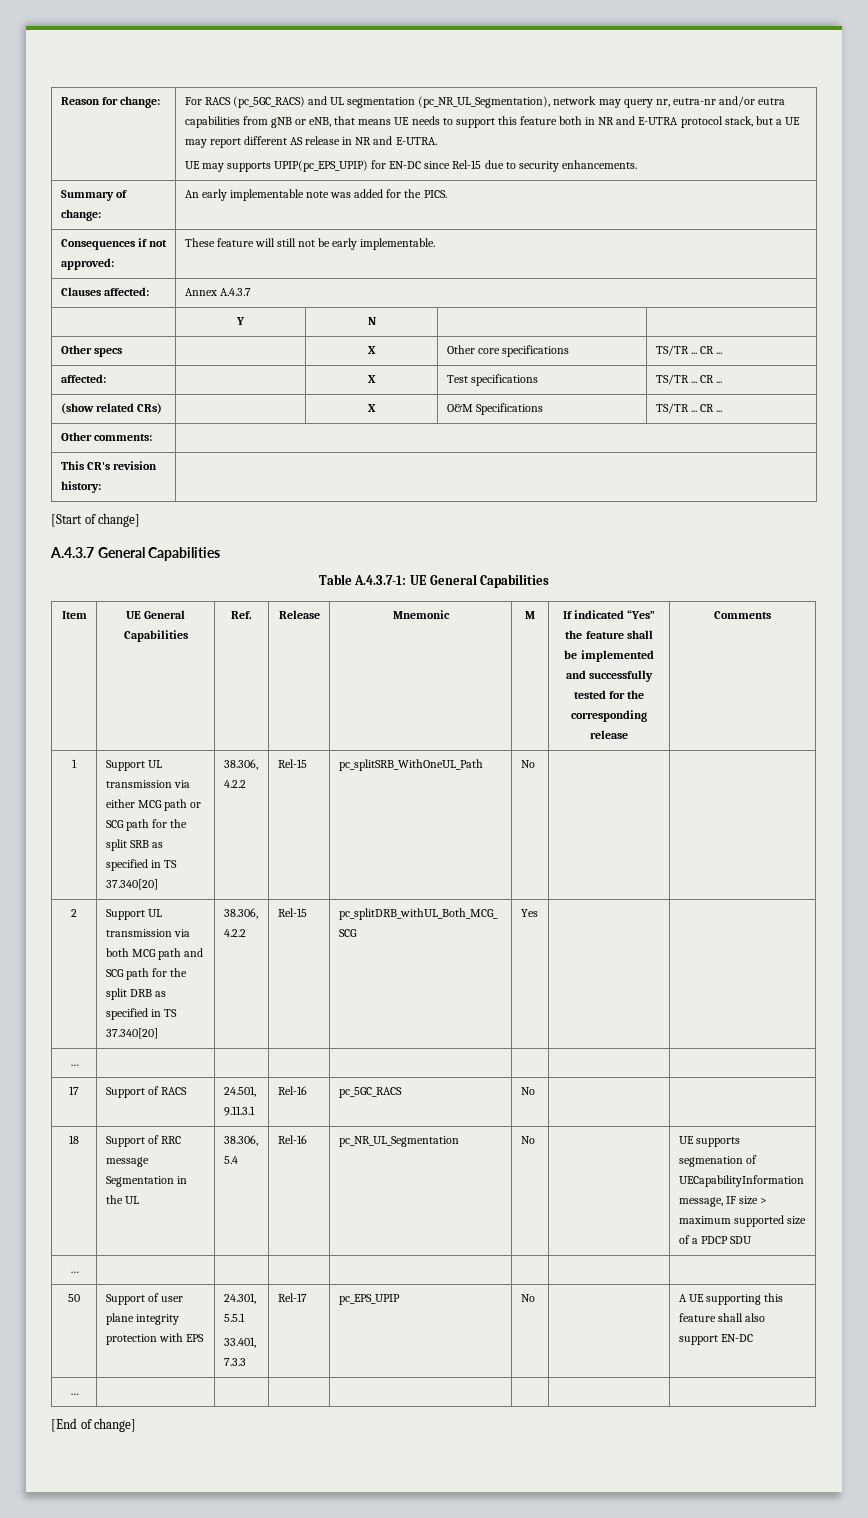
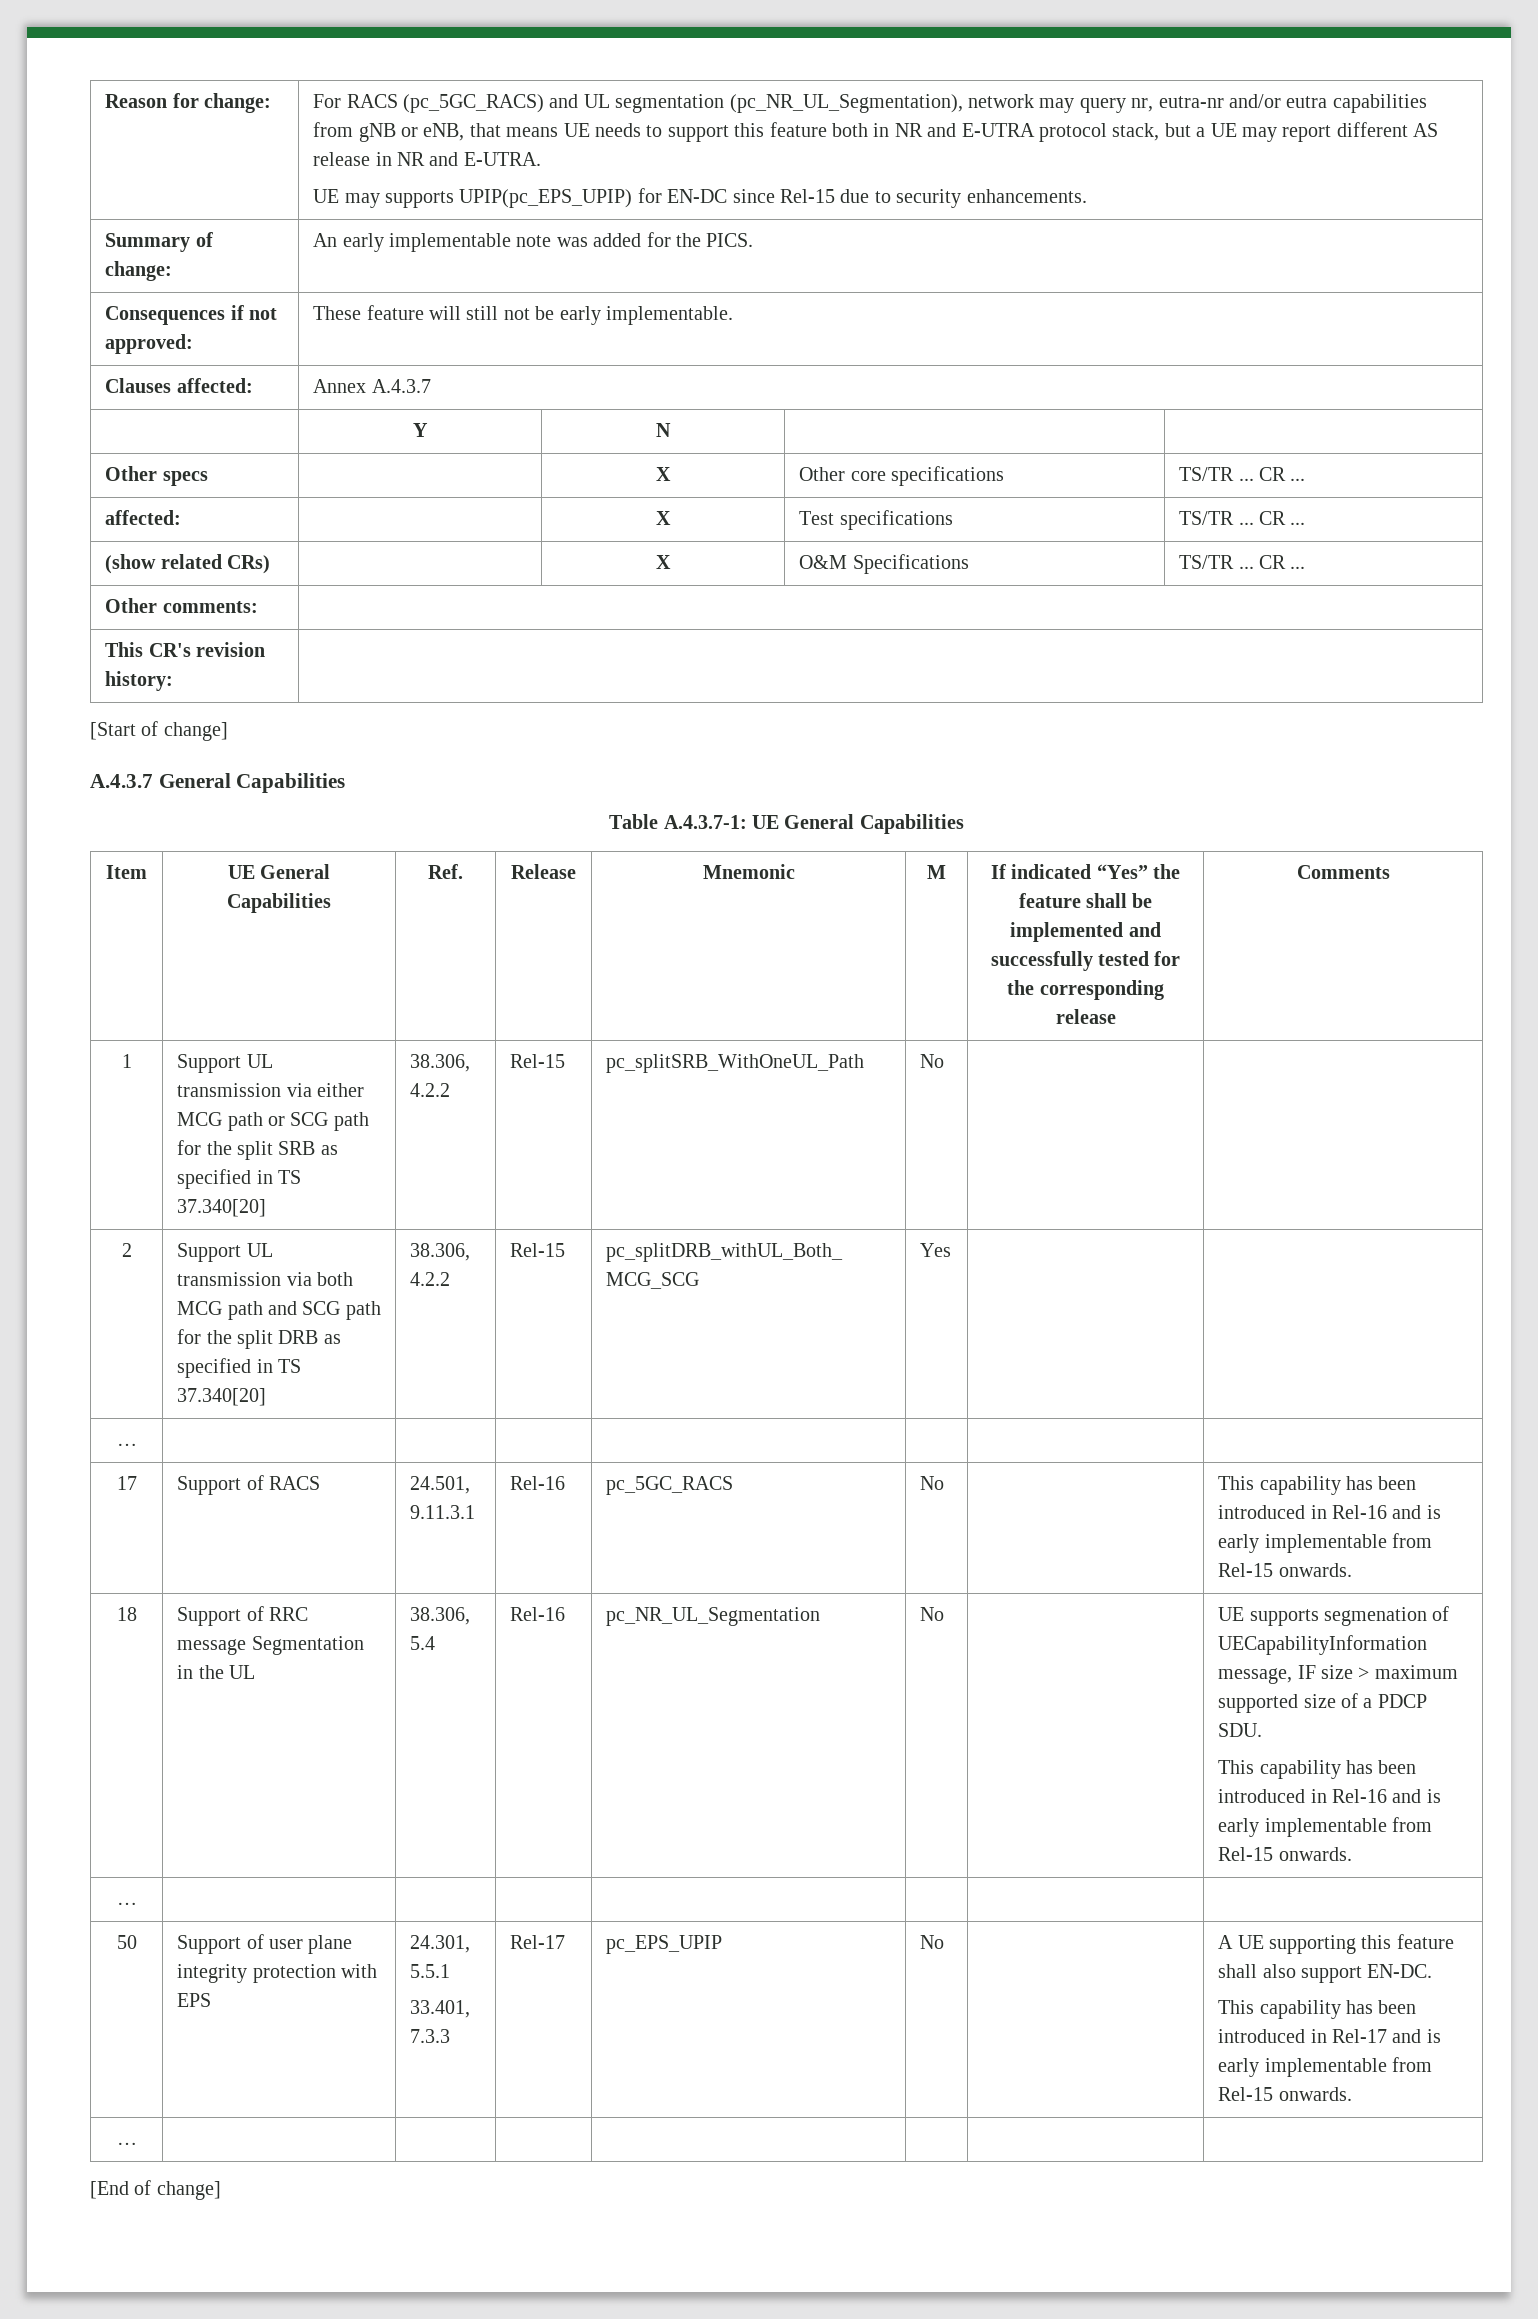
- 17 | Support of RACS | 24.501, 9.11.3.1 | Rel-16 | pc_5GC_RACS | No | |
+ 17 | Support of RACS | 24.501, 9.11.3.1 | Rel-16 | pc_5GC_RACS | No | | This capability has been introduced in Rel-16 and is early implementable from Rel-15 onwards.
- UE supports segmenation of UECapabilityInformation message, IF size > maximum supported size of a PDCP SDU
+ UE supports segmenation of UECapabilityInformation message, IF size > maximum supported size of a PDCP SDU.
+ This capability has been introduced in Rel-16 and is early implementable from Rel-15 onwards.
  50 | Support of user plane integrity protection with EPS | 24.301, 5.5.1
- 33.401, 7.3.3 | Rel-17 | pc_EPS_UPIP | No | | A UE supporting this feature shall also support EN-DC
+ 33.401, 7.3.3 | Rel-17 | pc_EPS_UPIP | No | | A UE supporting this feature shall also support EN-DC.
+ This capability has been introduced in Rel-17 and is early implementable from Rel-15 onwards.

